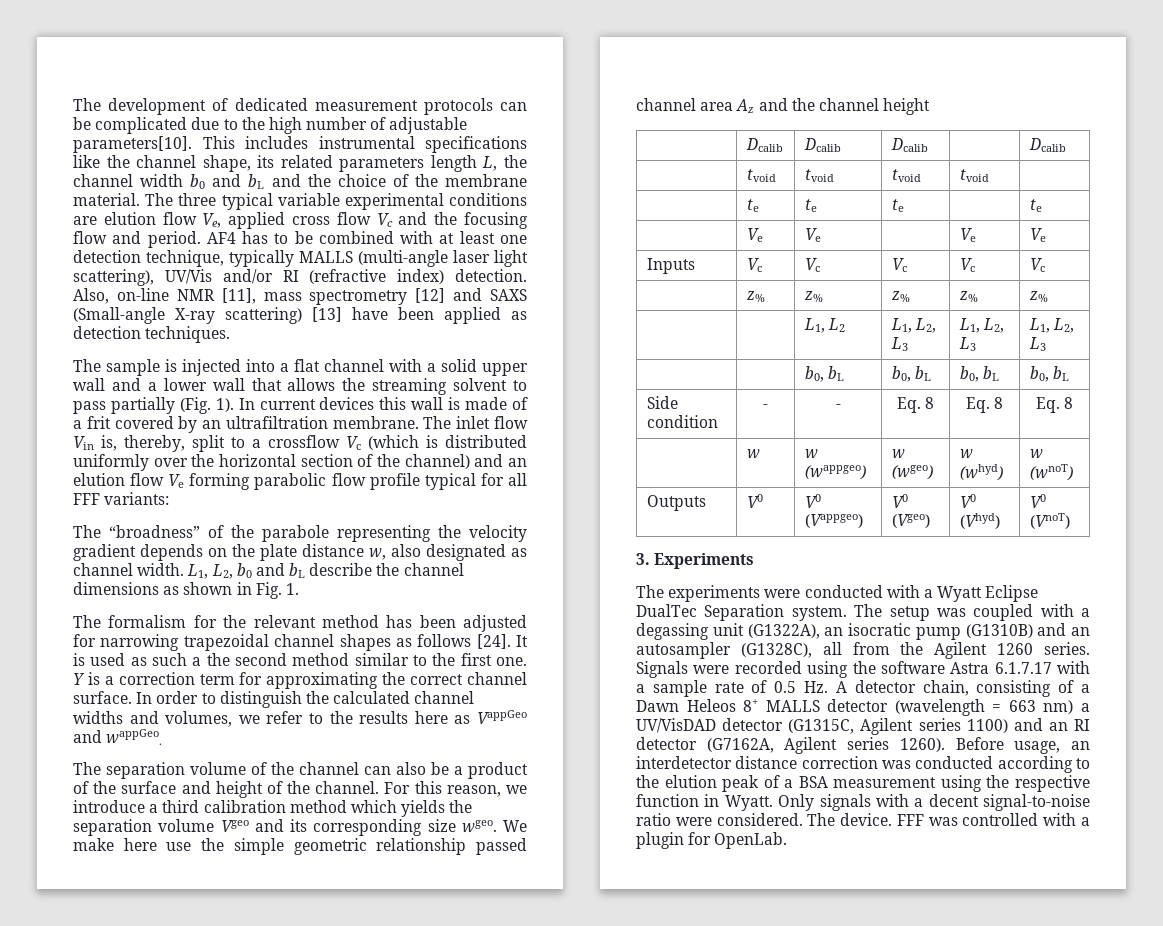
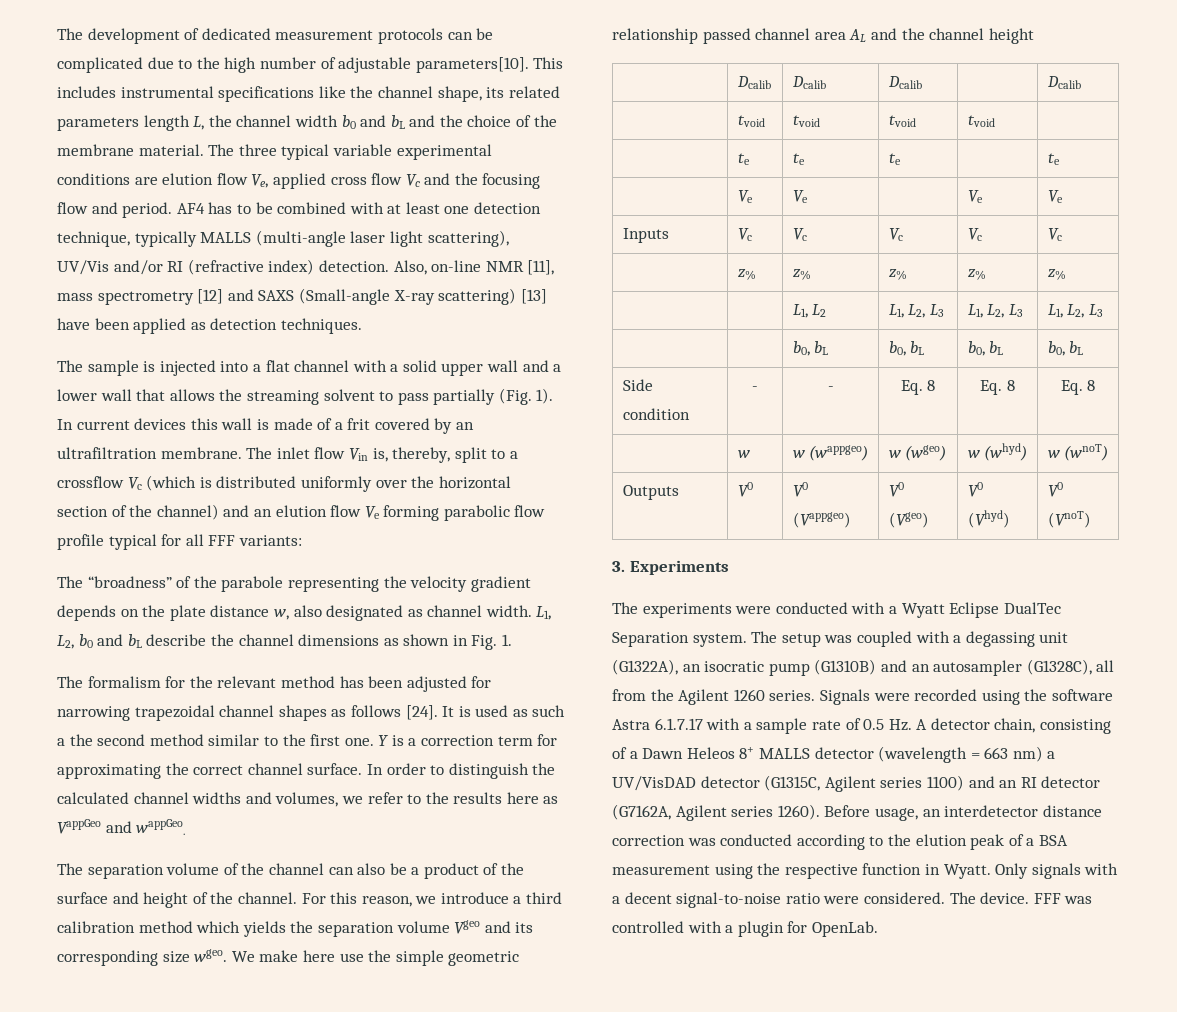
- We make here use the simple geometric relationship passed channel area Az and the channel height
+ We make here use the simple geometric relationship passed channel area AL and the channel height

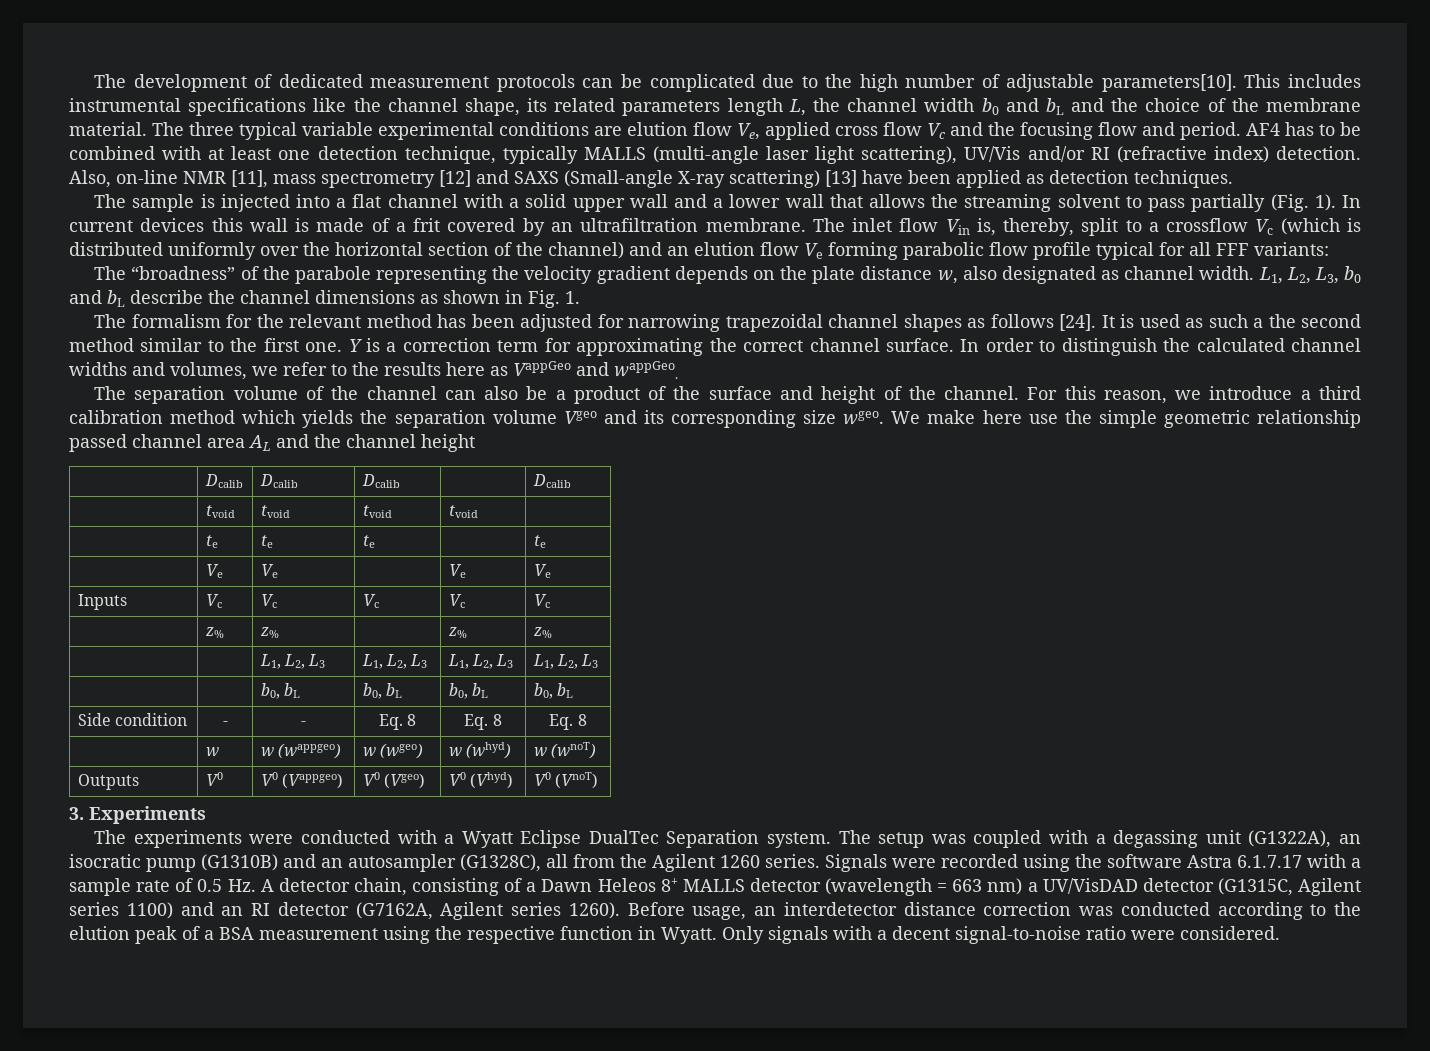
- L1, L2, b0 and bL describe the channel dimensions as shown in Fig. 1.
+ L1, L2, L3, b0 and bL describe the channel dimensions as shown in Fig. 1.
- | z% | z% | z% | z% | z%
+ | z% | z% | | z% | z%
- | | L1, L2 | L1, L2, L3 | L1, L2, L3 | L1, L2, L3
+ | | L1, L2, L3 | L1, L2, L3 | L1, L2, L3 | L1, L2, L3
- The device. FFF was controlled with a plugin for OpenLab.

